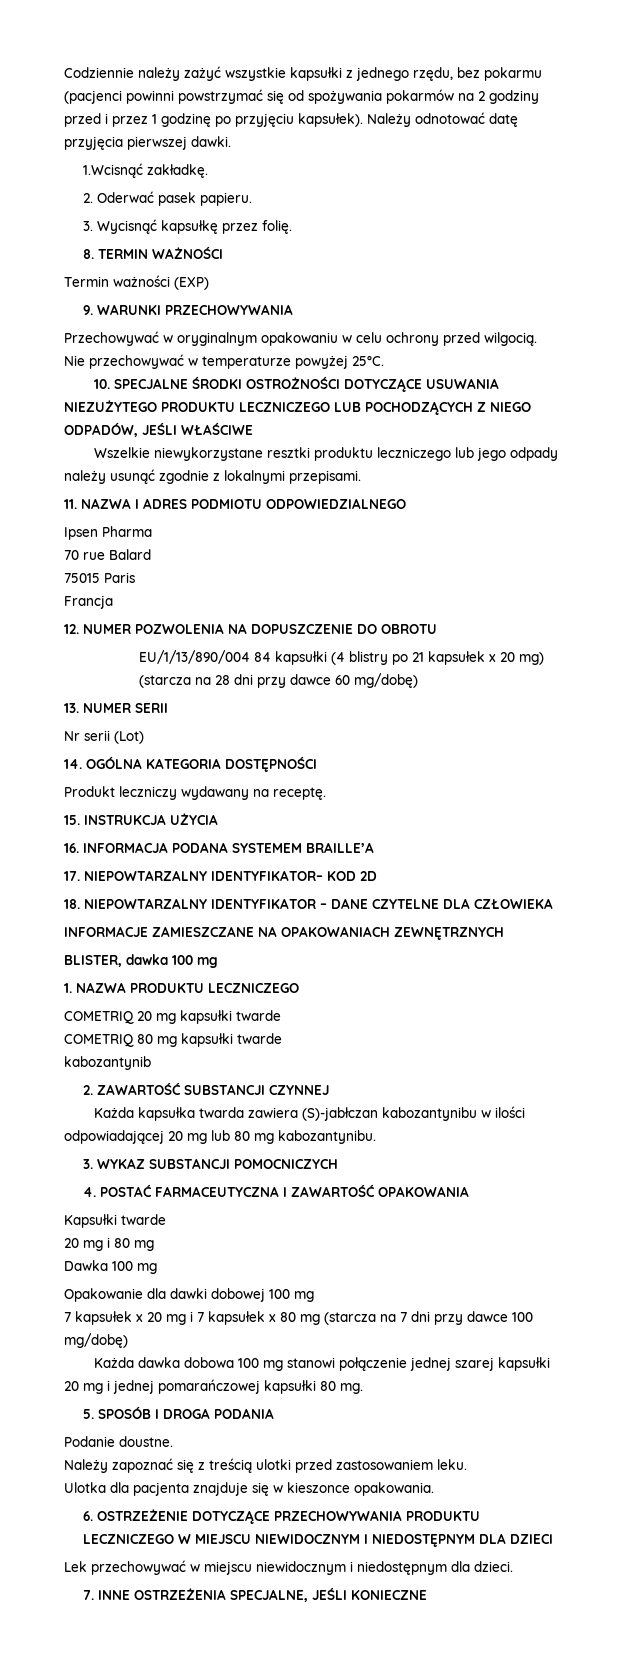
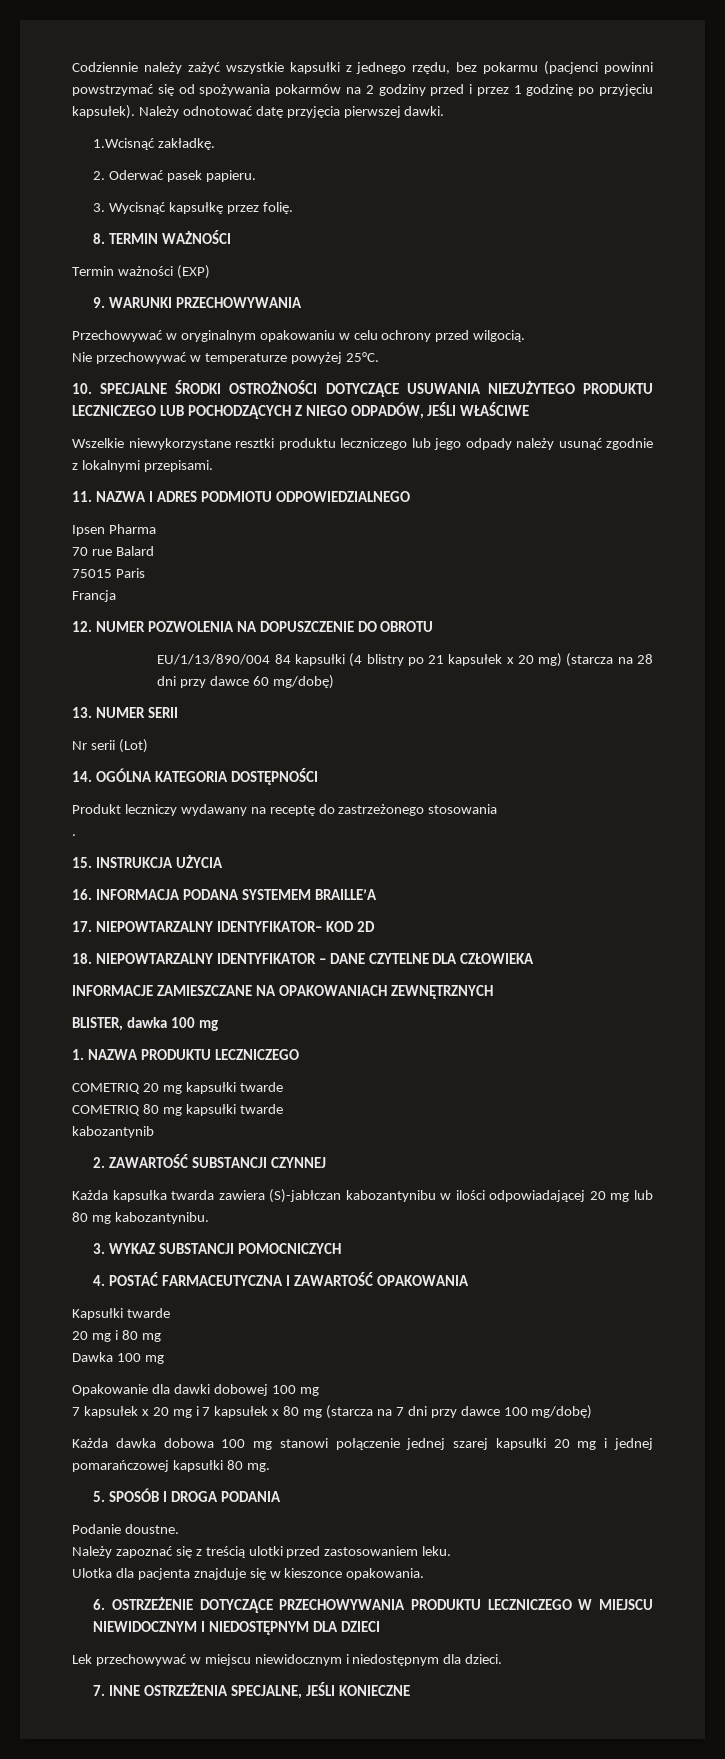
- Produkt leczniczy wydawany na receptę.
+ Produkt leczniczy wydawany na receptę do zastrzeżonego stosowania
+ .

